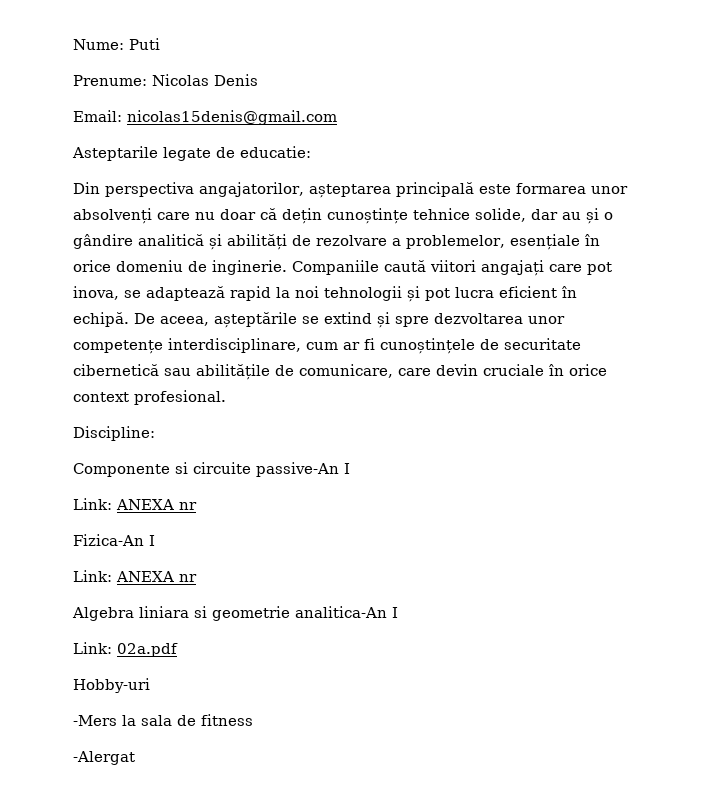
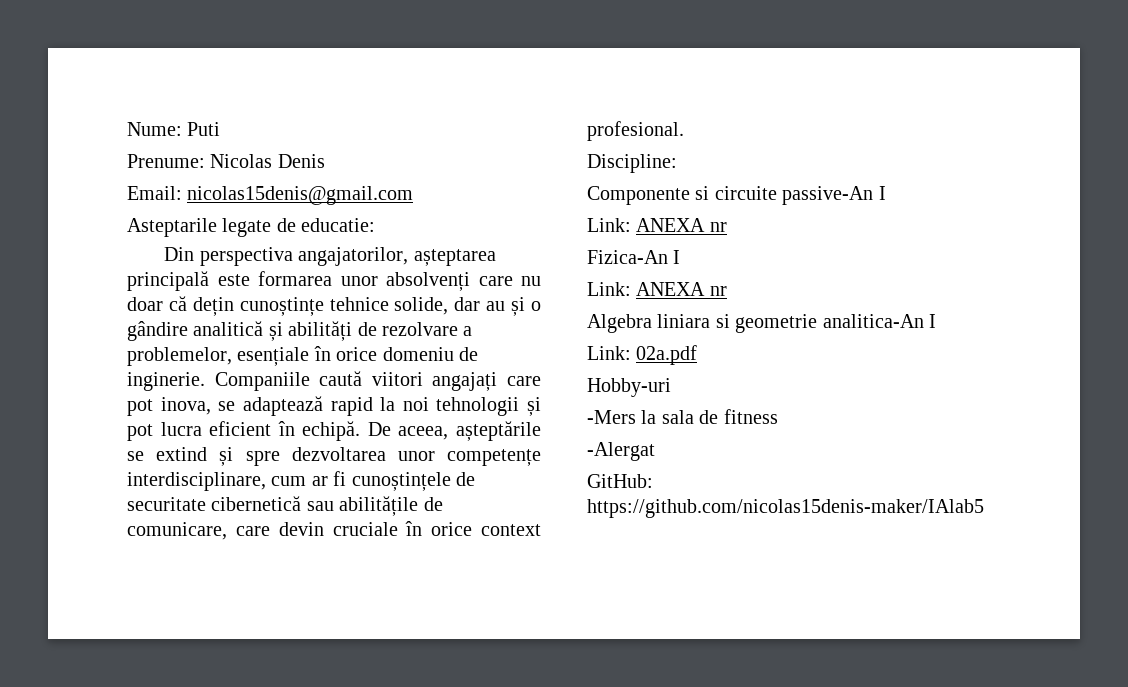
+ GitHub: https://github.com/nicolas15denis-maker/IAlab5

